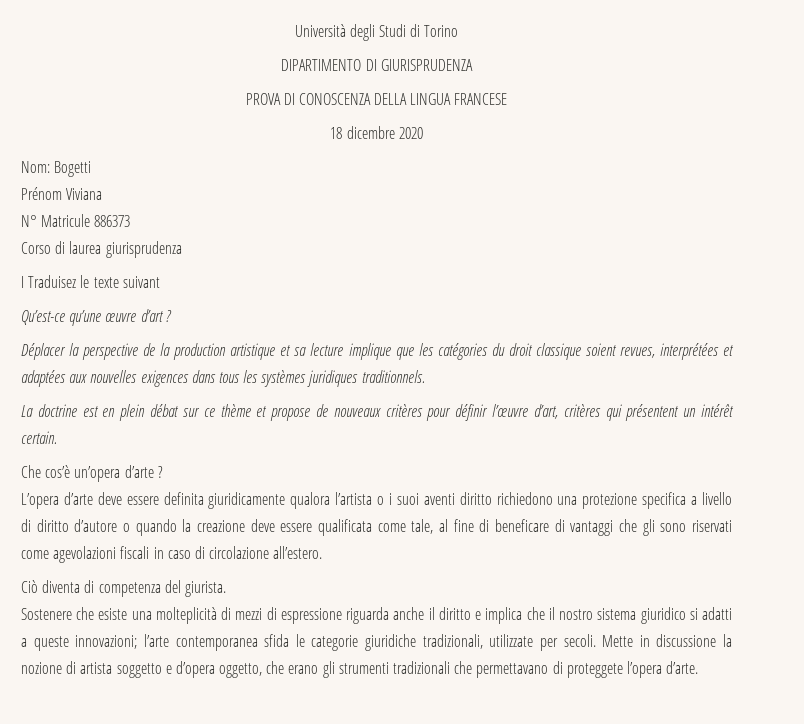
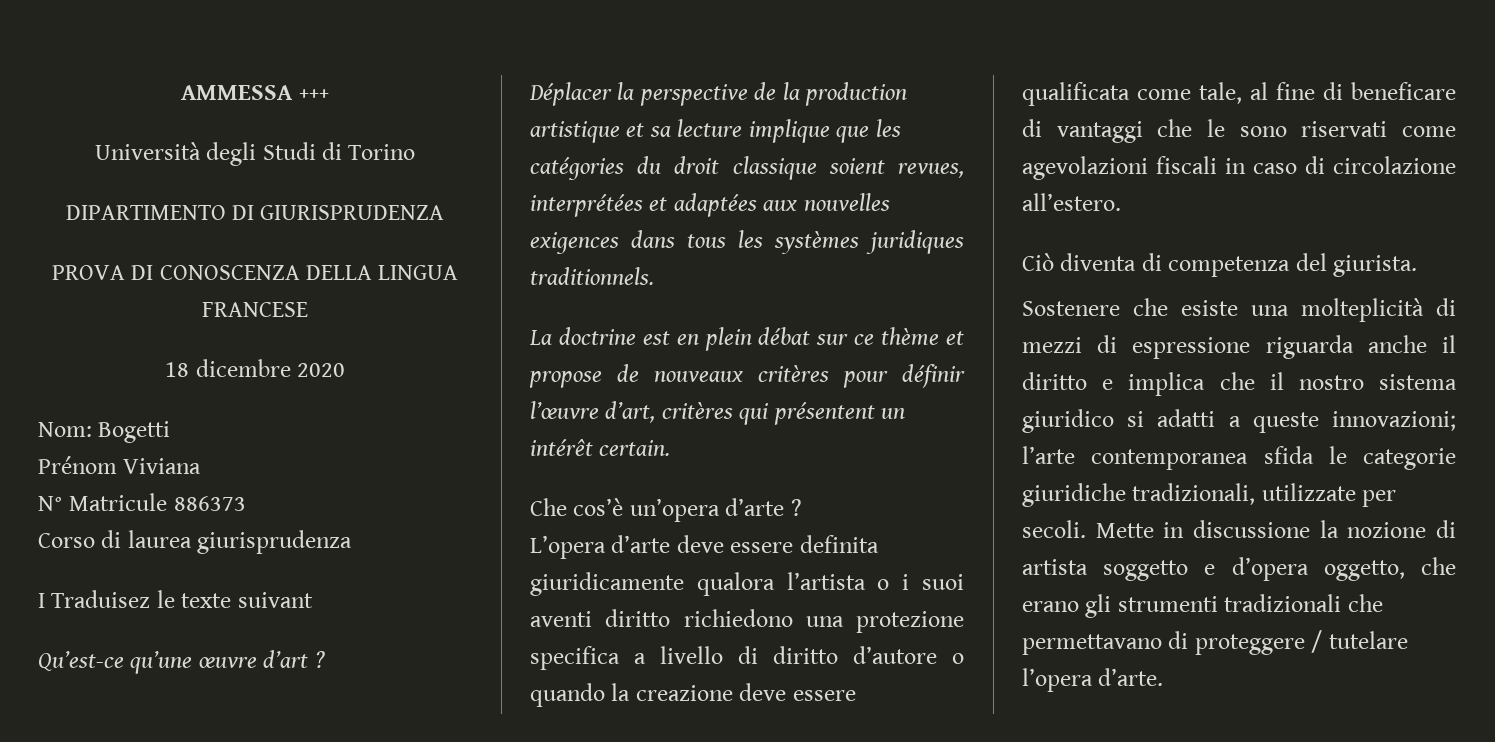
+ AMMESSA +++
- L’opera d’arte deve essere definita giuridicamente qualora l’artista o i suoi aventi diritto richiedono una protezione specifica a livello di diritto d’autore o quando la creazione deve essere qualificata come tale, al fine di beneficare di vantaggi che gli sono riservati come agevolazioni fiscali in caso di circolazione all’estero.
+ L’opera d’arte deve essere definita giuridicamente qualora l’artista o i suoi aventi diritto richiedono una protezione specifica a livello di diritto d’autore o quando la creazione deve essere qualificata come tale, al fine di beneficare di vantaggi che le sono riservati come agevolazioni fiscali in caso di circolazione all’estero.
- Mette in discussione la nozione di artista soggetto e d’opera oggetto, che erano gli strumenti tradizionali che permettavano di proteggete l’opera d’arte.
+ Mette in discussione la nozione di artista soggetto e d’opera oggetto, che erano gli strumenti tradizionali che permettavano di proteggere / tutelare l’opera d’arte.

